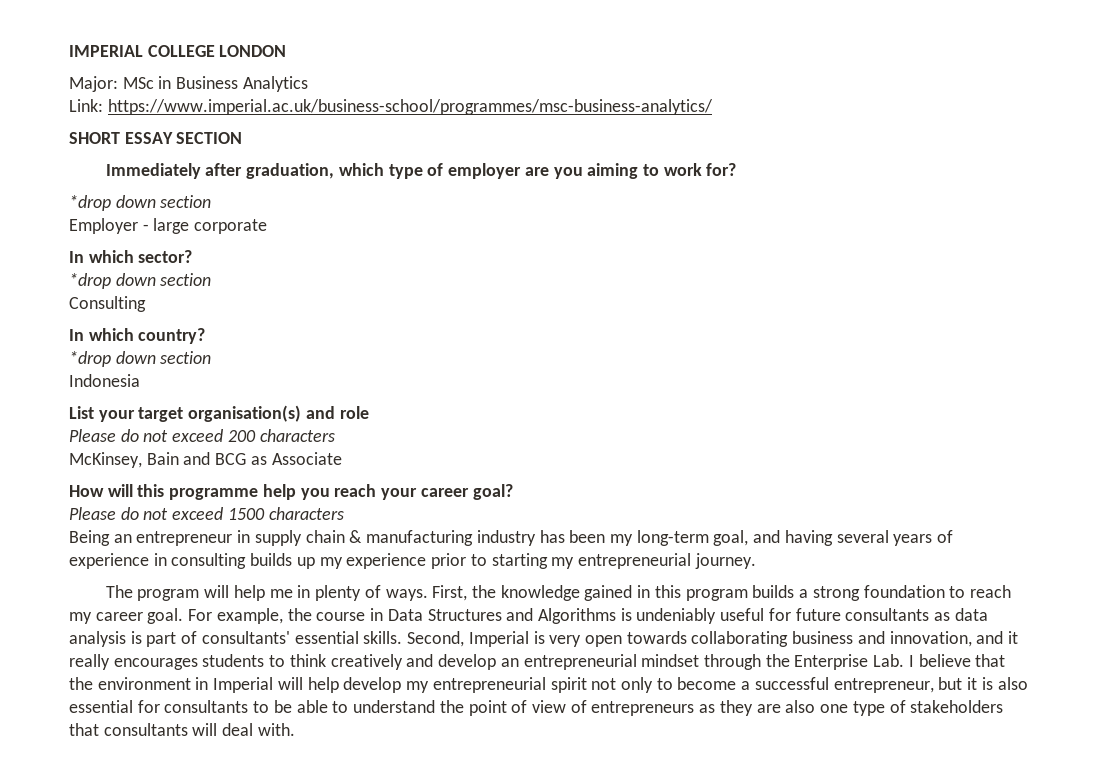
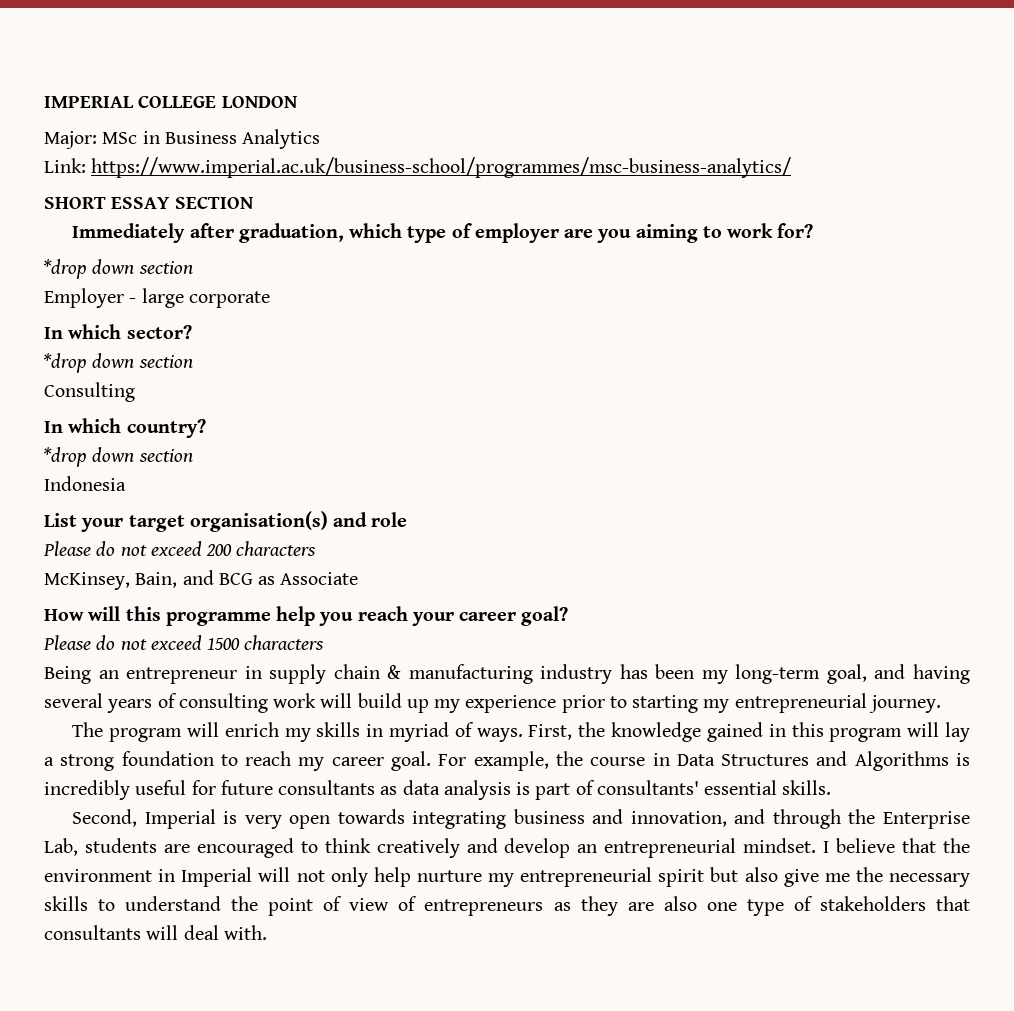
- McKinsey, Bain and BCG as Associate
+ McKinsey, Bain, and BCG as Associate
- Being an entrepreneur in supply chain & manufacturing industry has been my long-term goal, and having several years of experience in consulting builds up my experience prior to starting my entrepreneurial journey.
+ Being an entrepreneur in supply chain & manufacturing industry has been my long-term goal, and having several years of consulting work will build up my experience prior to starting my entrepreneurial journey.
- The program will help me in plenty of ways.
+ The program will enrich my skills in myriad of ways.
- First, the knowledge gained in this program builds a strong foundation to reach my career goal.
+ First, the knowledge gained in this program will lay a strong foundation to reach my career goal.
- For example, the course in Data Structures and Algorithms is undeniably useful for future consultants as data analysis is part of consultants' essential skills. Second, Imperial is very open towards collaborating business and innovation, and it really encourages students to think creatively and develop an entrepreneurial mindset through the Enterprise Lab. I believe that the environment in Imperial will help develop my entrepreneurial spirit not only to become a successful entrepreneur, but it is also essential for consultants to be able to understand the point of view of entrepreneurs as they are also one type of stakeholders that consultants will deal with.
+ For example, the course in Data Structures and Algorithms is incredibly useful for future consultants as data analysis is part of consultants' essential skills.
+ Second, Imperial is very open towards integrating business and innovation, and through the Enterprise Lab, students are encouraged to think creatively and develop an entrepreneurial mindset. I believe that the environment in Imperial will not only help nurture my entrepreneurial spirit but also give me the necessary skills to understand the point of view of entrepreneurs as they are also one type of stakeholders that consultants will deal with.

